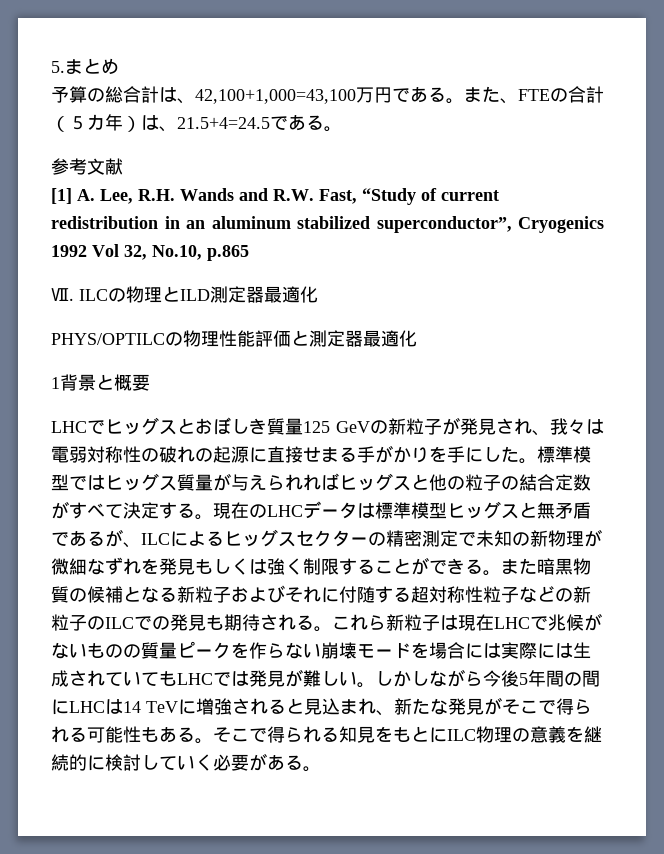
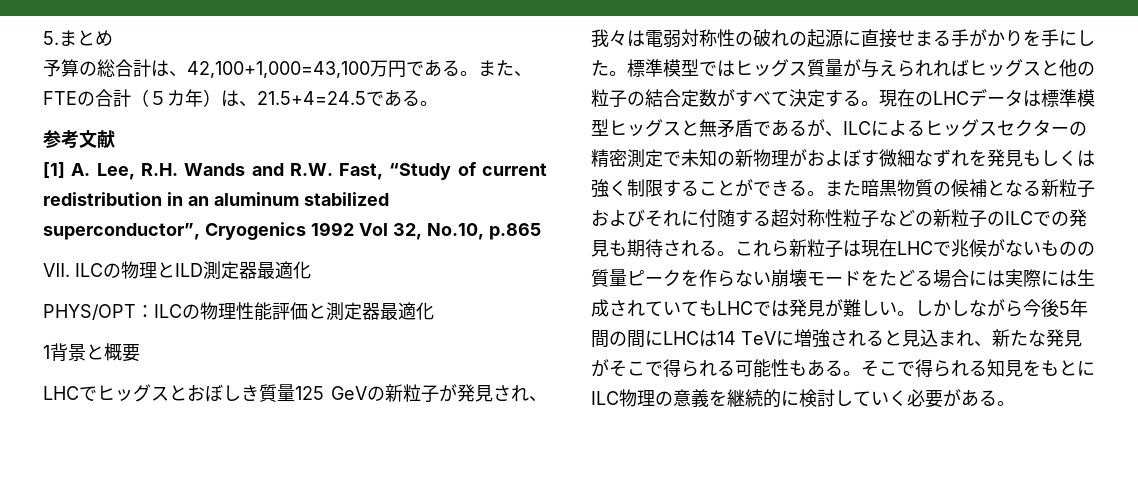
- PHYS/OPTILCの物理性能評価と測定器最適化
+ PHYS/OPT：ILCの物理性能評価と測定器最適化
- 現在のLHCデータは標準模型ヒッグスと無矛盾であるが、ILCによるヒッグスセクターの精密測定で未知の新物理が微細なずれを発見もしくは強く制限することができる。
+ 現在のLHCデータは標準模型ヒッグスと無矛盾であるが、ILCによるヒッグスセクターの精密測定で未知の新物理がおよぼす微細なずれを発見もしくは強く制限することができる。
- これら新粒子は現在LHCで兆候がないものの質量ピークを作らない崩壊モードを場合には実際には生成されていてもLHCでは発見が難しい。
+ これら新粒子は現在LHCで兆候がないものの質量ピークを作らない崩壊モードをたどる場合には実際には生成されていてもLHCでは発見が難しい。

